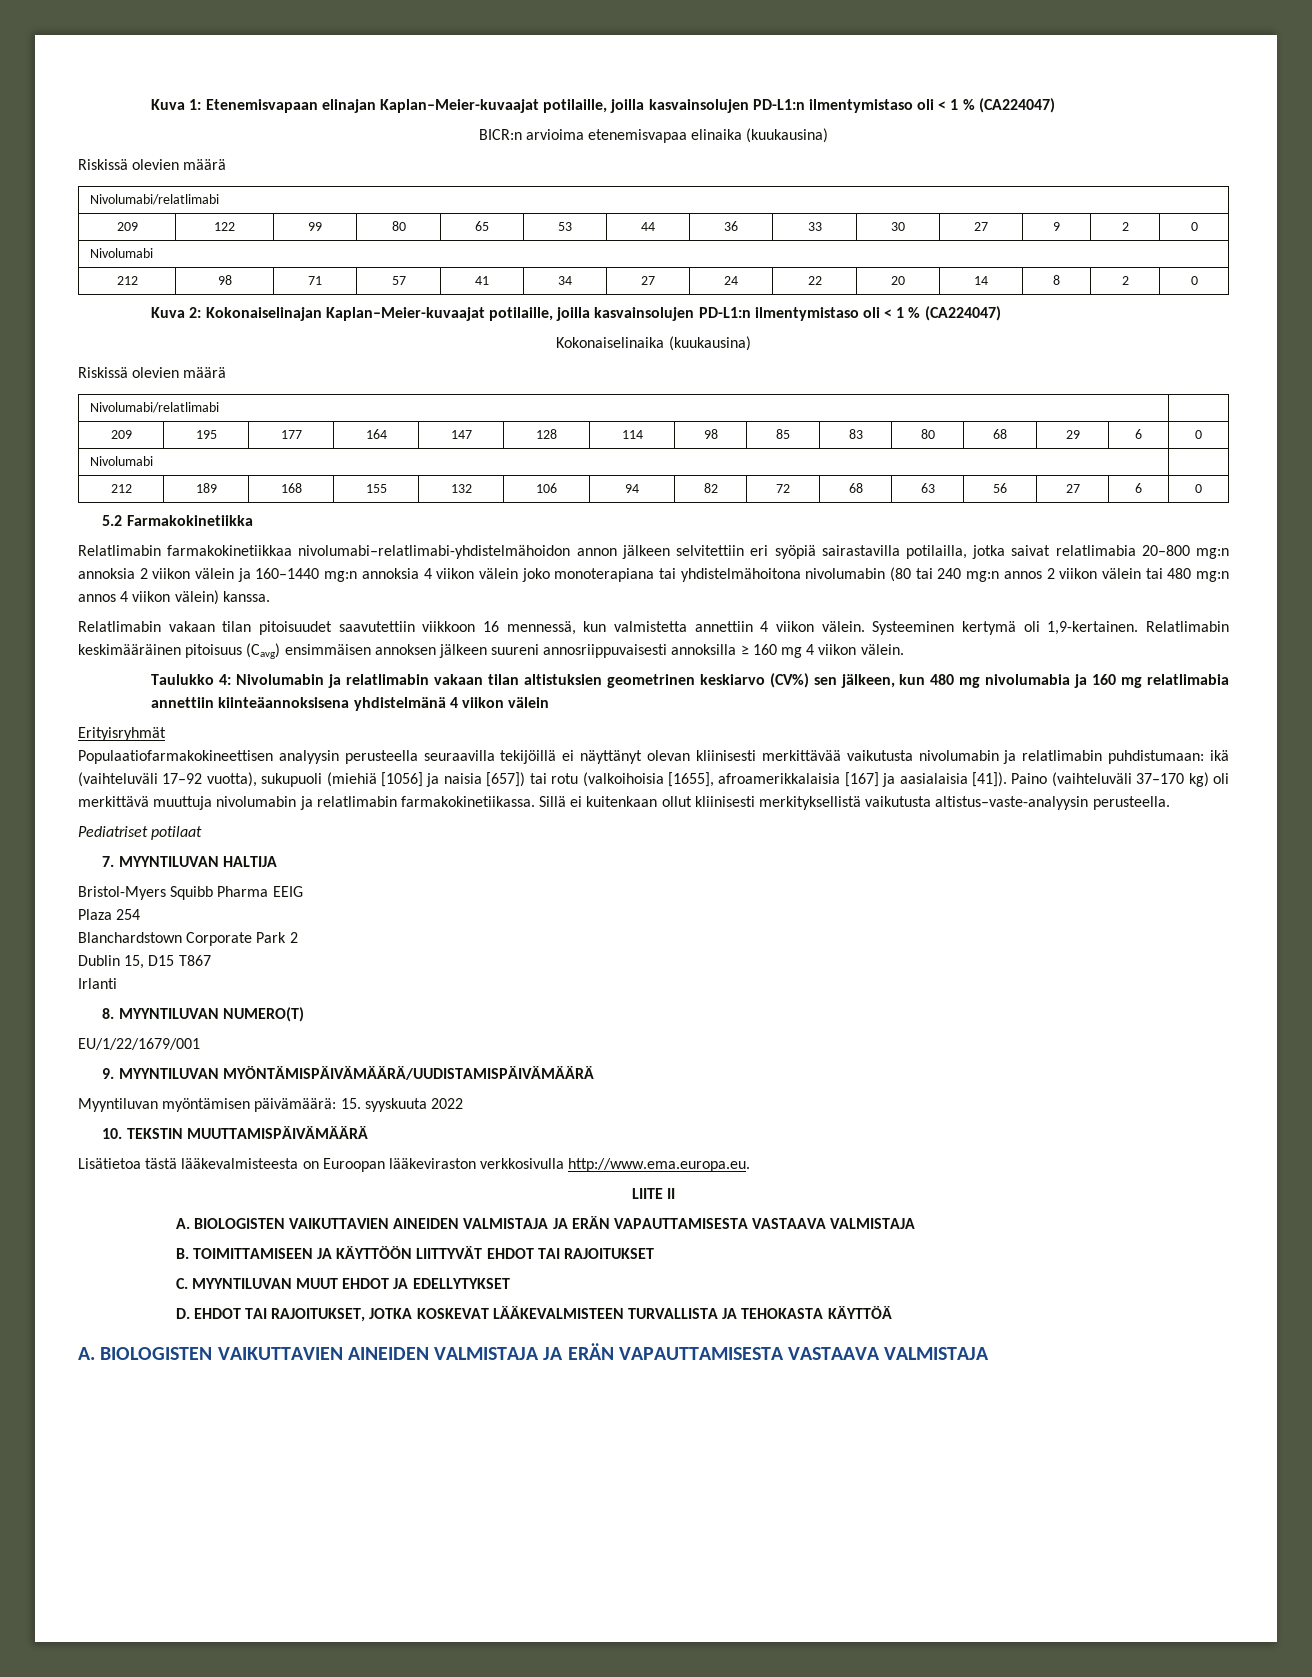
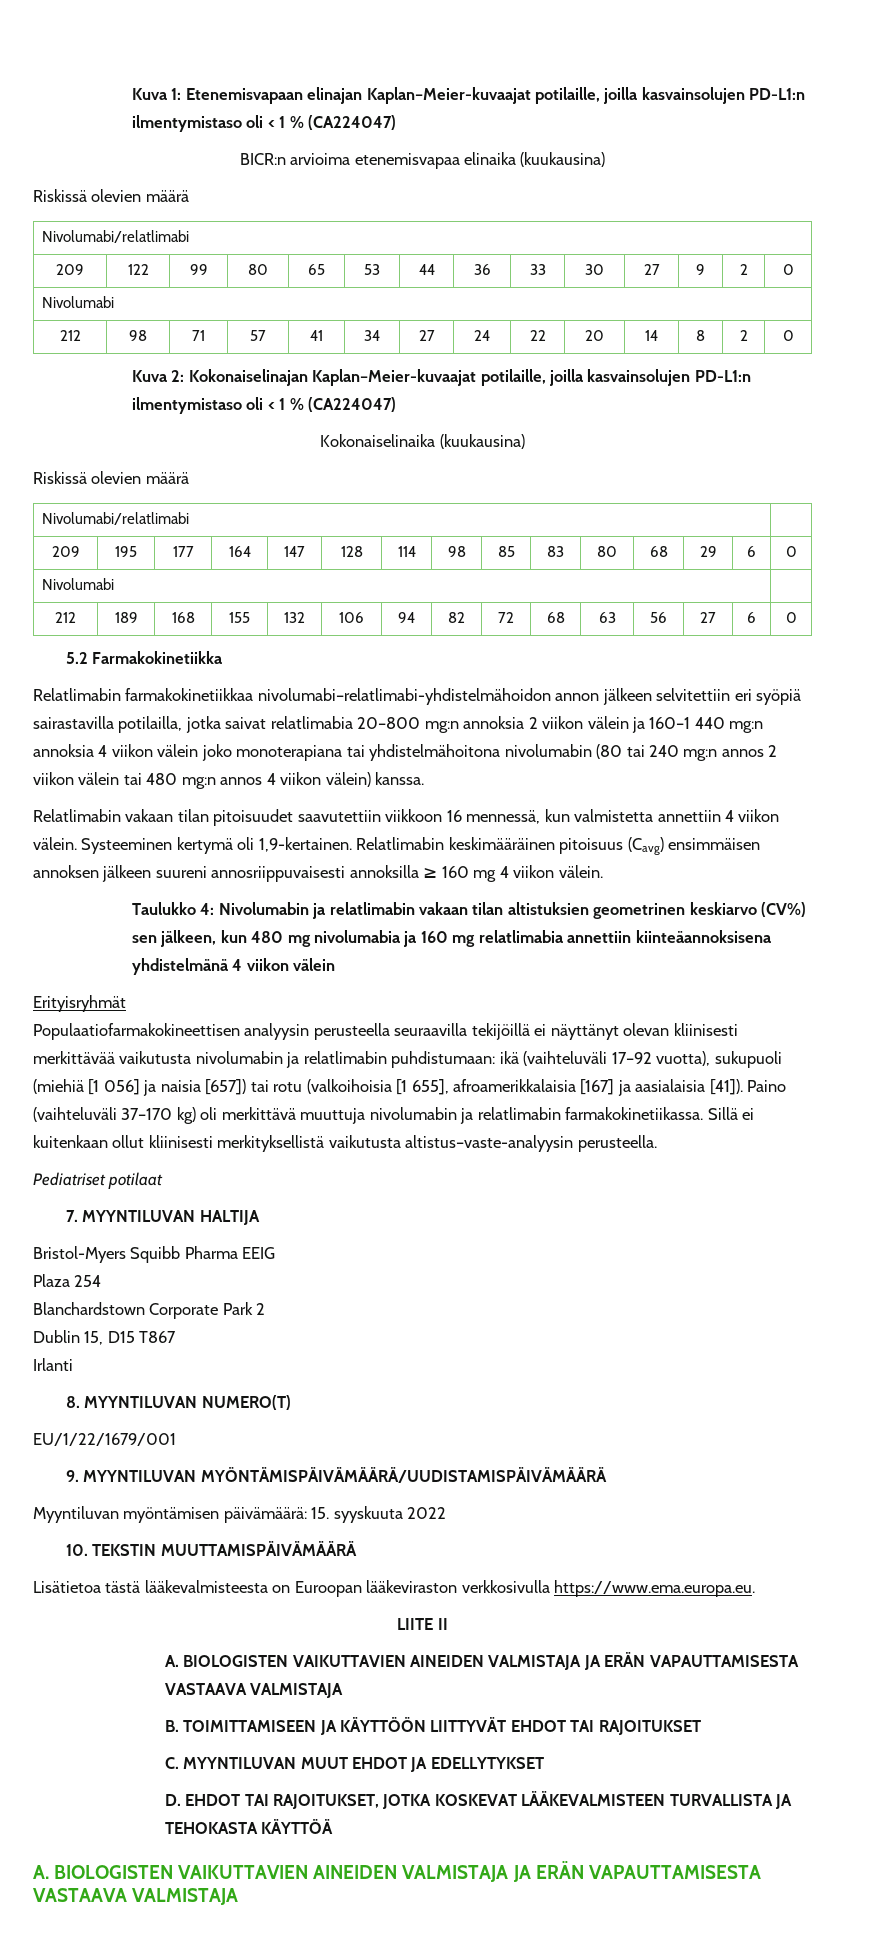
- Relatlimabin farmakokinetiikkaa nivolumabi–relatlimabi-yhdistelmähoidon annon jälkeen selvitettiin eri syöpiä sairastavilla potilailla, jotka saivat relatlimabia 20–800 mg:n annoksia 2 viikon välein ja 160–1440 mg:n annoksia 4 viikon välein joko monoterapiana tai yhdistelmähoitona nivolumabin (80 tai 240 mg:n annos 2 viikon välein tai 480 mg:n annos 4 viikon välein) kanssa.
+ Relatlimabin farmakokinetiikkaa nivolumabi–relatlimabi-yhdistelmähoidon annon jälkeen selvitettiin eri syöpiä sairastavilla potilailla, jotka saivat relatlimabia 20–800 mg:n annoksia 2 viikon välein ja 160–1 440 mg:n annoksia 4 viikon välein joko monoterapiana tai yhdistelmähoitona nivolumabin (80 tai 240 mg:n annos 2 viikon välein tai 480 mg:n annos 4 viikon välein) kanssa.
- Populaatiofarmakokineettisen analyysin perusteella seuraavilla tekijöillä ei näyttänyt olevan kliinisesti merkittävää vaikutusta nivolumabin ja relatlimabin puhdistumaan: ikä (vaihteluväli 17–92 vuotta), sukupuoli (miehiä [1056] ja naisia [657]) tai rotu (valkoihoisia [1655], afroamerikkalaisia [167] ja aasialaisia [41]).
+ Populaatiofarmakokineettisen analyysin perusteella seuraavilla tekijöillä ei näyttänyt olevan kliinisesti merkittävää vaikutusta nivolumabin ja relatlimabin puhdistumaan: ikä (vaihteluväli 17–92 vuotta), sukupuoli (miehiä [1 056] ja naisia [657]) tai rotu (valkoihoisia [1 655], afroamerikkalaisia [167] ja aasialaisia [41]).
- Lisätietoa tästä lääkevalmisteesta on Euroopan lääkeviraston verkkosivulla http://www.ema.europa.eu.
+ Lisätietoa tästä lääkevalmisteesta on Euroopan lääkeviraston verkkosivulla https://www.ema.europa.eu.

